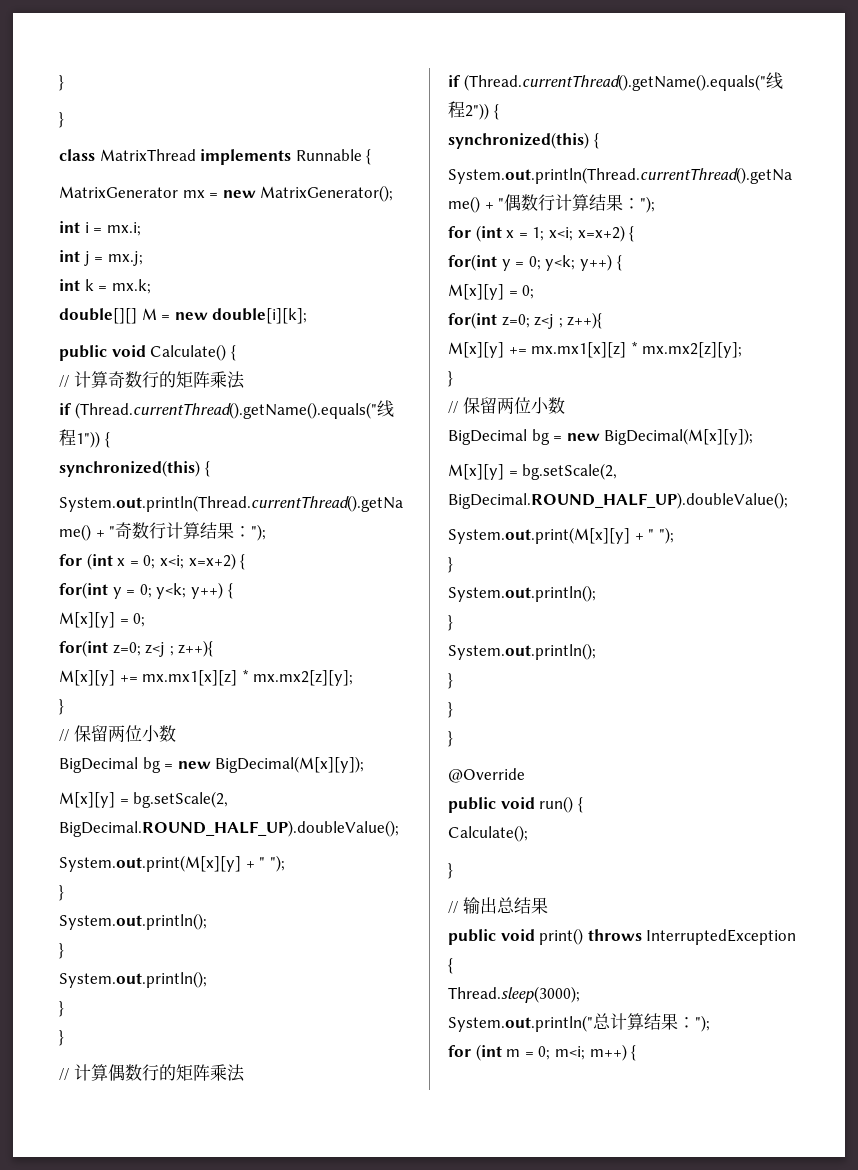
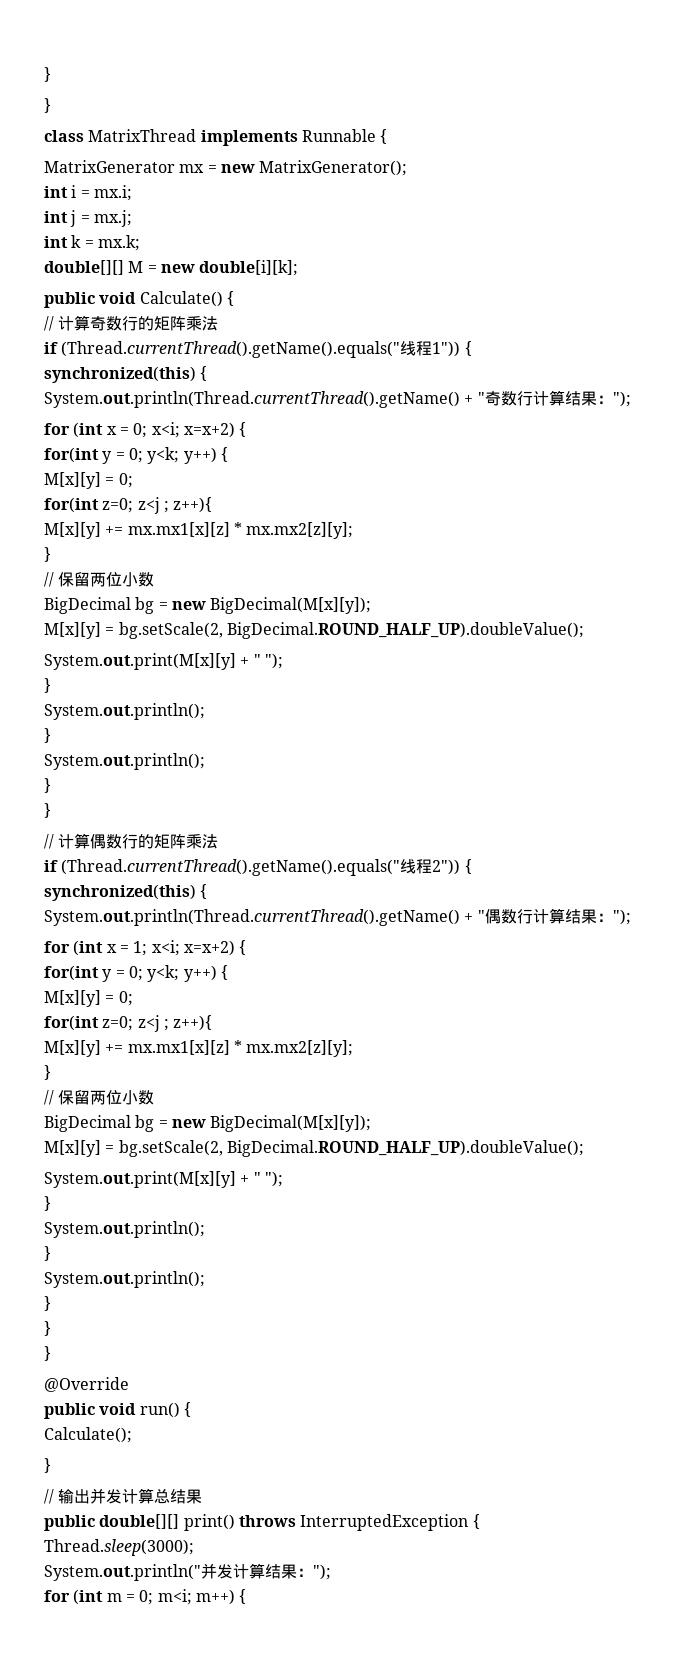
- // 输出总结果
+ // 输出并发计算总结果
- public void print() throws InterruptedException {
+ public double[][] print() throws InterruptedException {
- System.out.println("总计算结果：");
+ System.out.println("并发计算结果：");

